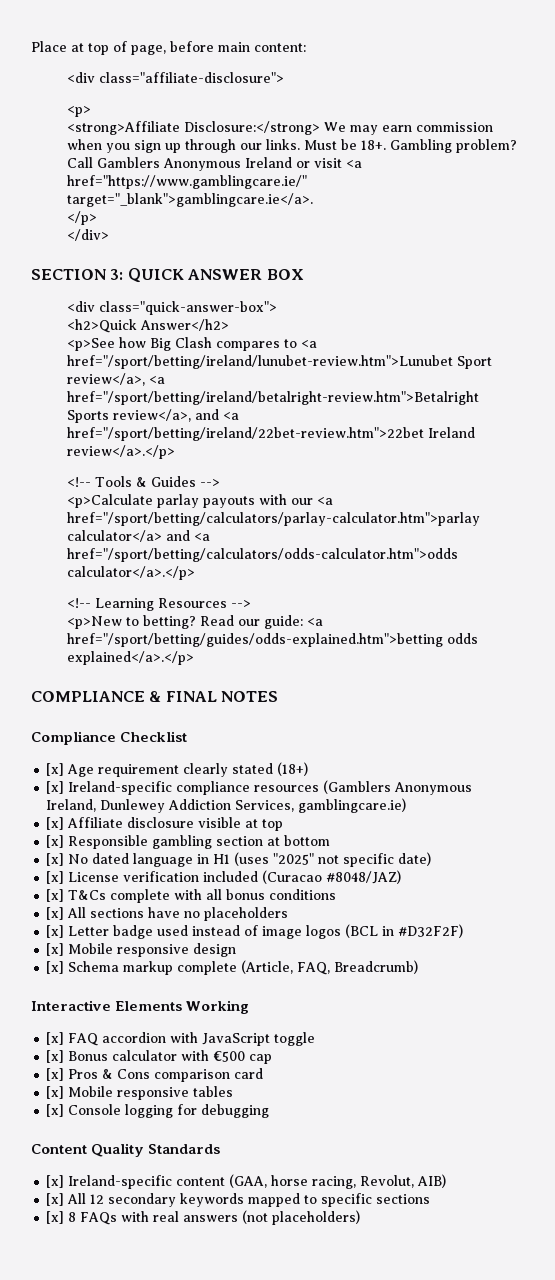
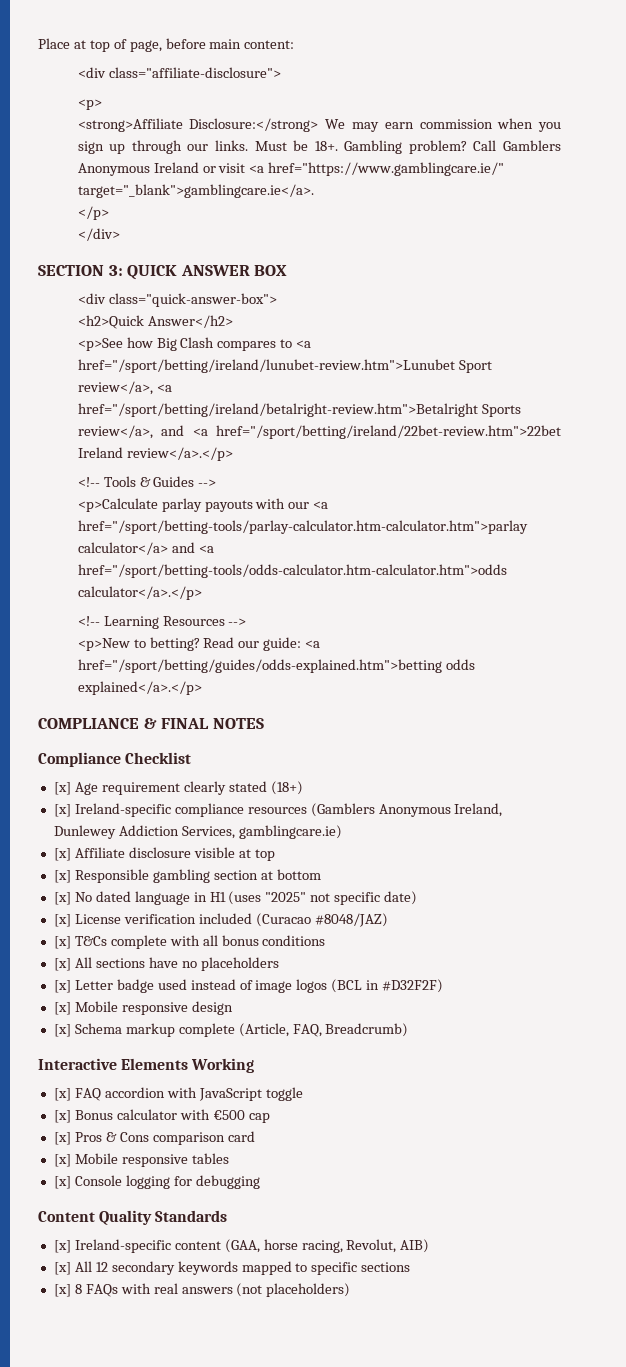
- <p>Calculate parlay payouts with our <a href="/sport/betting/calculators/parlay-calculator.htm">parlay calculator</a> and <a href="/sport/betting/calculators/odds-calculator.htm">odds calculator</a>.</p>
+ <p>Calculate parlay payouts with our <a href="/sport/betting-tools/parlay-calculator.htm-calculator.htm">parlay calculator</a> and <a href="/sport/betting-tools/odds-calculator.htm-calculator.htm">odds calculator</a>.</p>

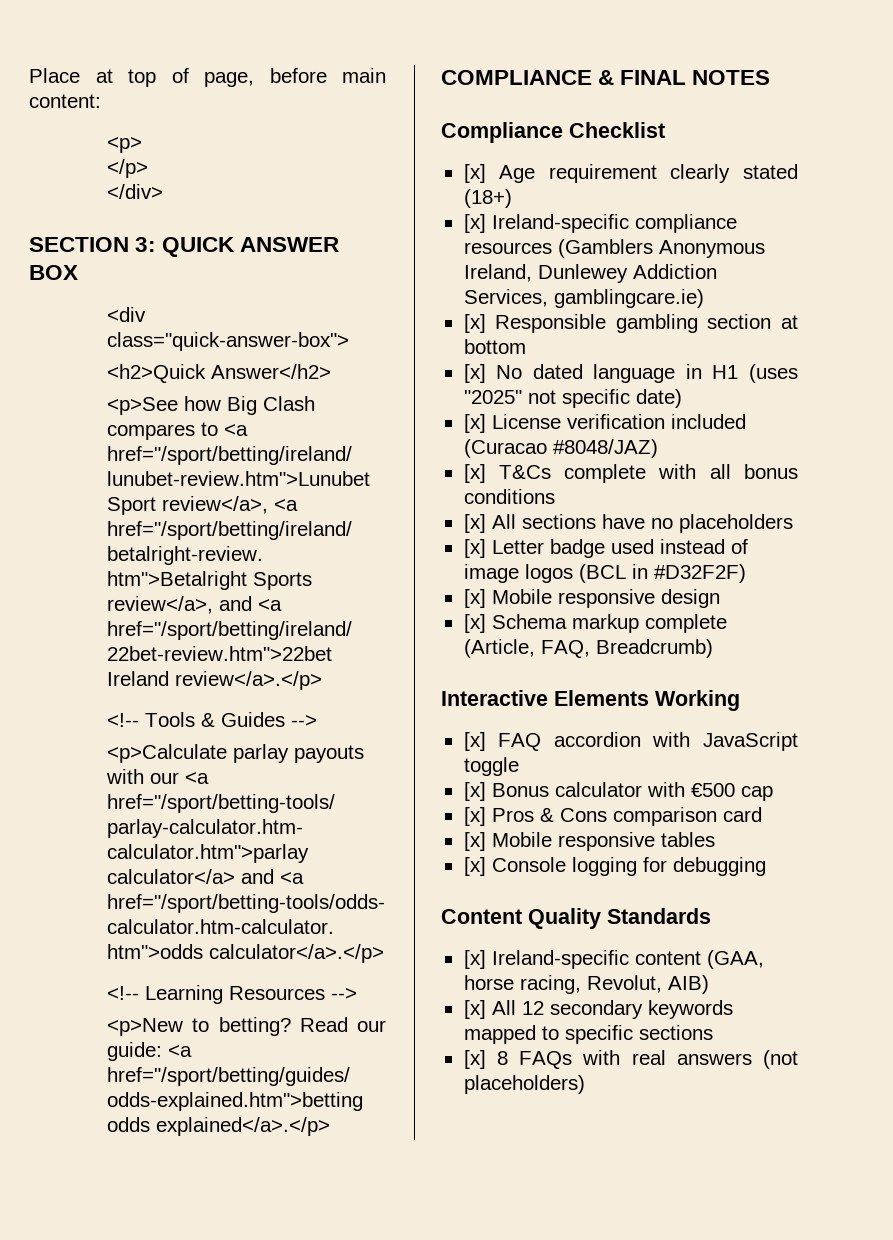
- <div class="affiliate-disclosure">
- <strong>Affiliate Disclosure:</strong> We may earn commission when you sign up through our links. Must be 18+. Gambling problem? Call Gamblers Anonymous Ireland or visit <a href="https://www.gamblingcare.ie/" target="_blank">gamblingcare.ie</a>.
- [x] Affiliate disclosure visible at top

